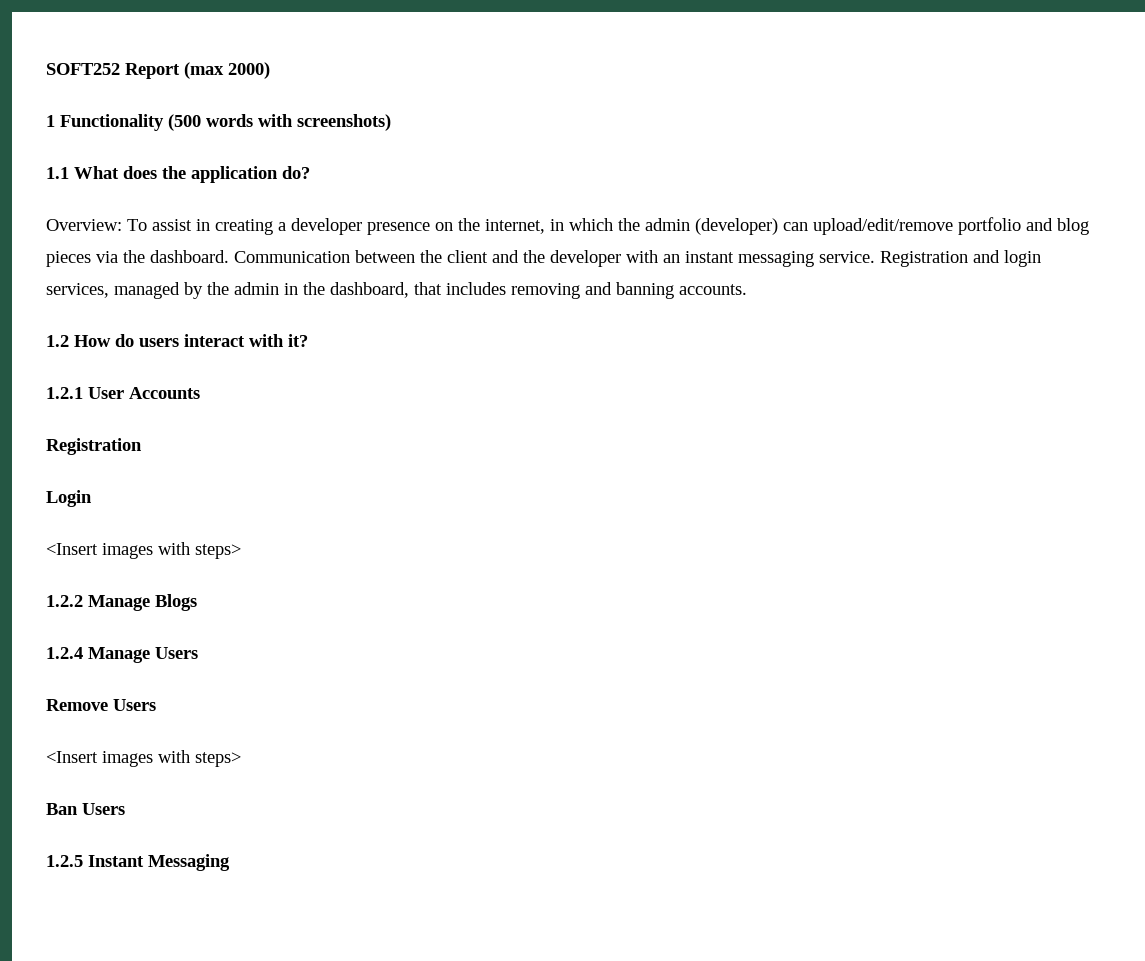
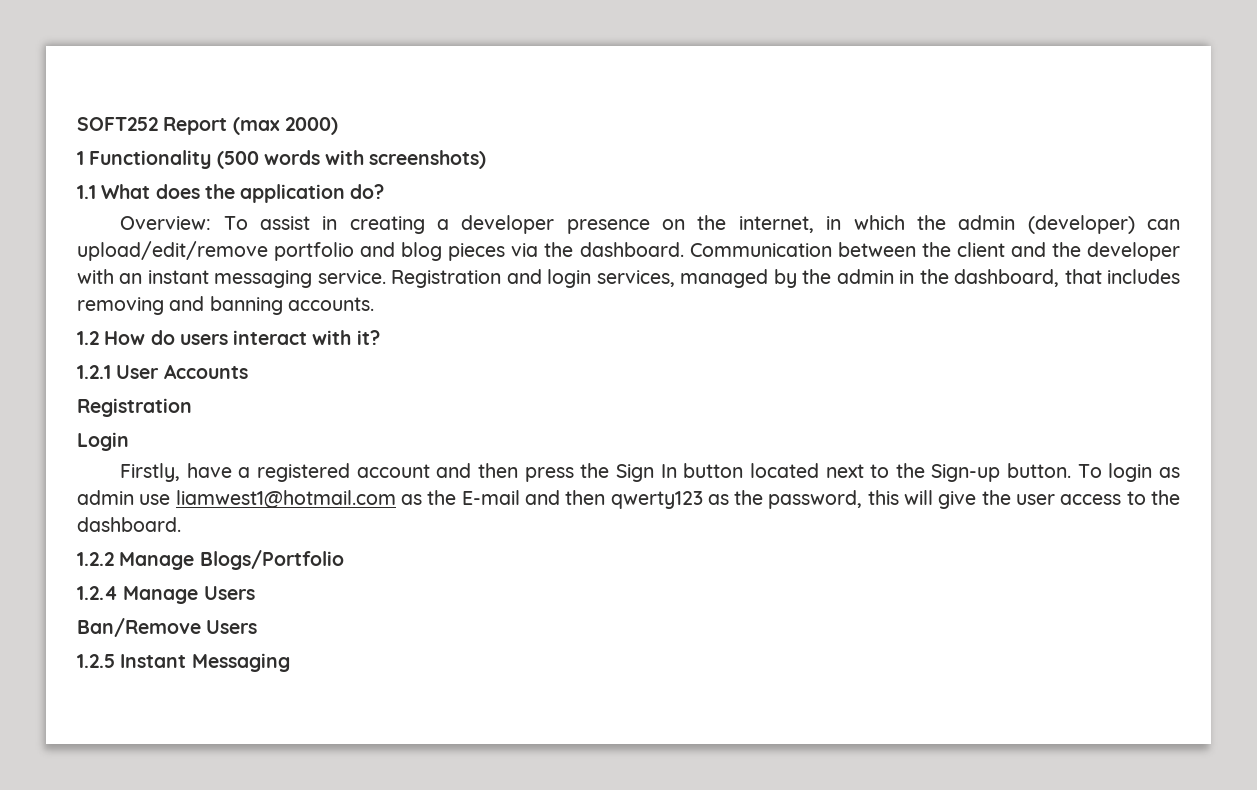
  Login
- <Insert images with steps>
+ Firstly, have a registered account and then press the Sign In button located next to the Sign-up button. To login as admin use liamwest1@hotmail.com as the E-mail and then qwerty123 as the password, this will give the user access to the dashboard.
- 1.2.2 Manage Blogs
+ 1.2.2 Manage Blogs/Portfolio
- Remove Users
- <Insert images with steps>
- Ban Users
+ Ban/Remove Users

